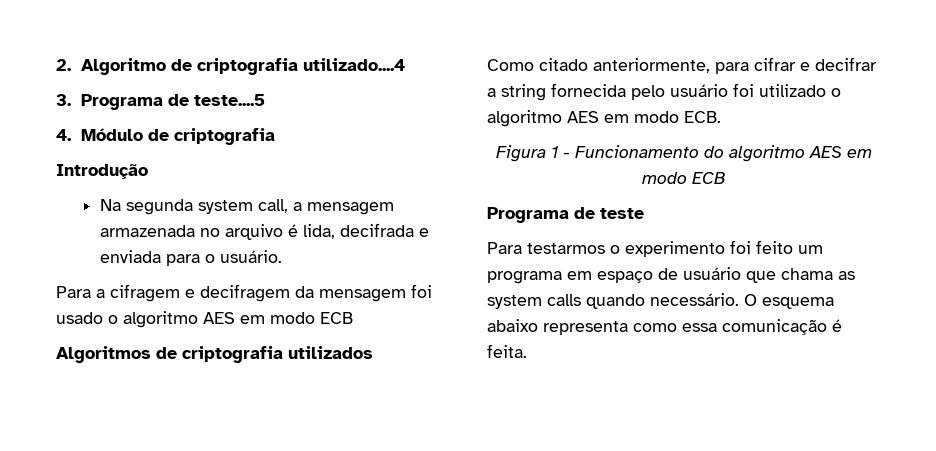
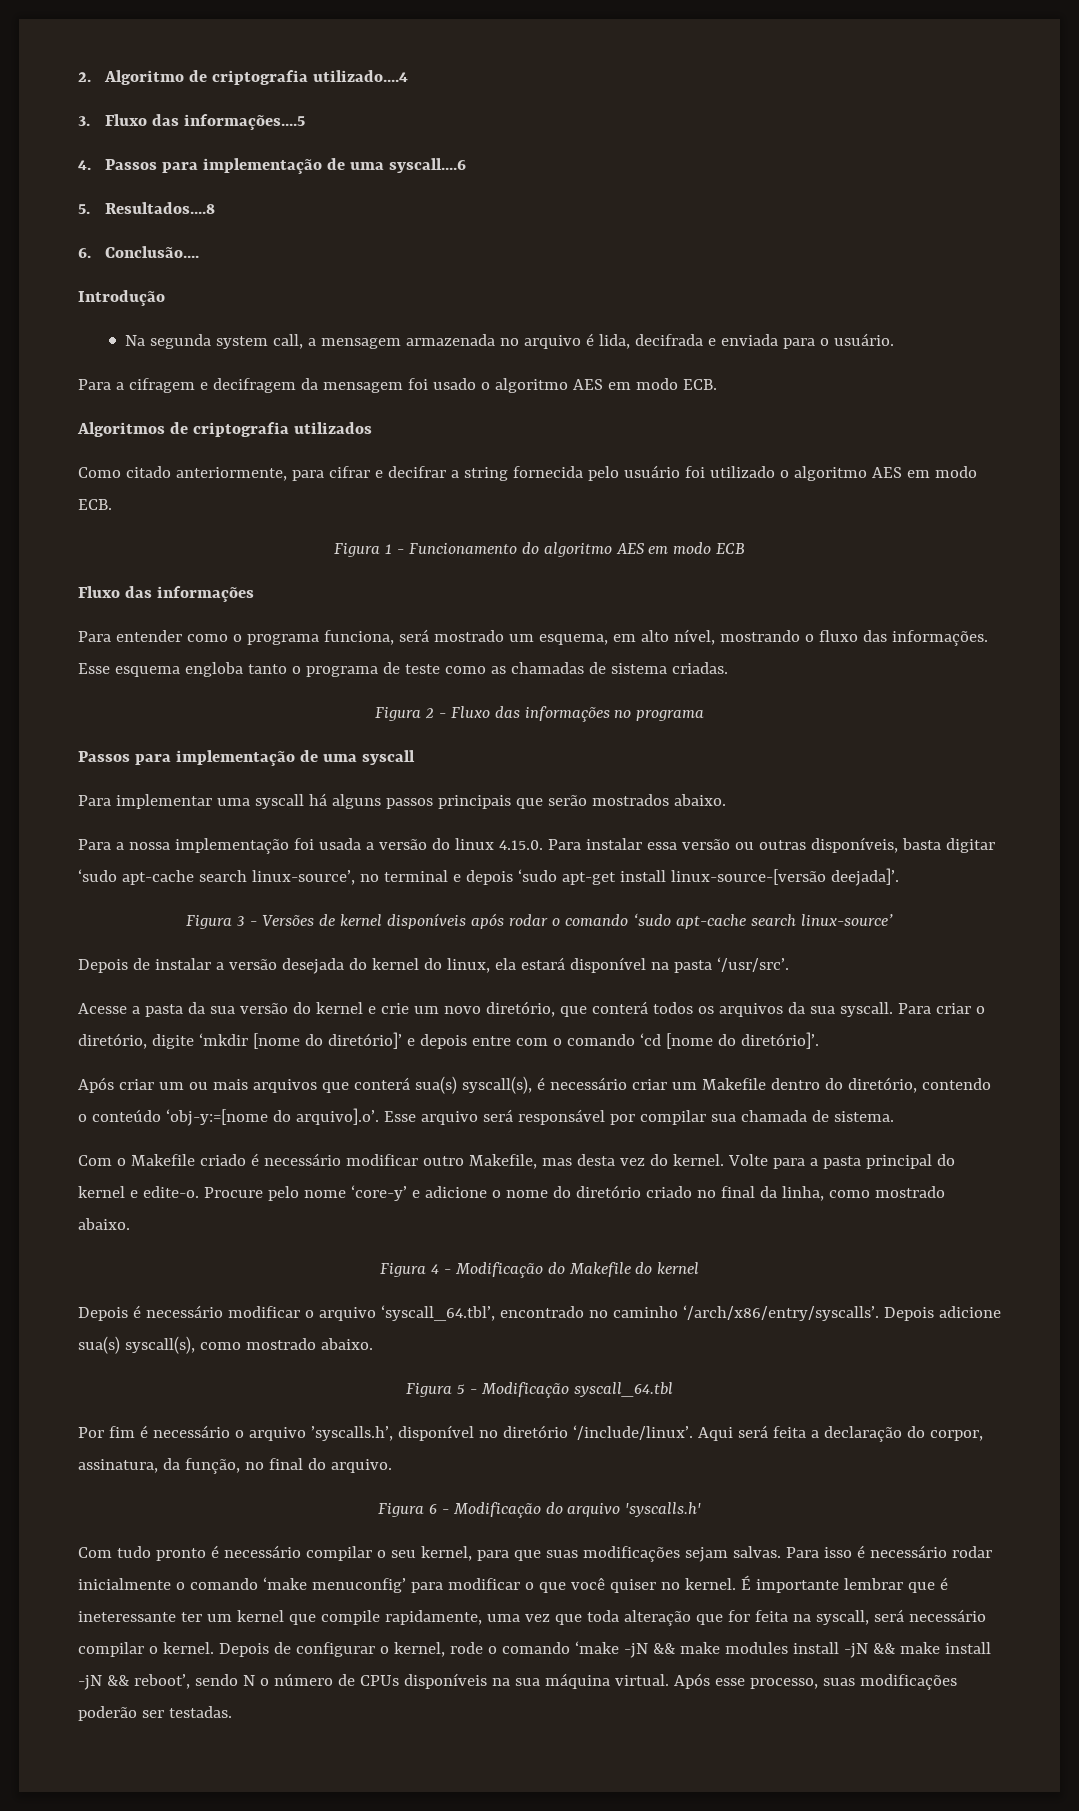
- 3. Programa de teste....5
- 4. Módulo de criptografia
+ 3. Fluxo das informações....5
+ 4. Passos para implementação de uma syscall....6
+ 5. Resultados....8
+ 6. Conclusão....
- Para a cifragem e decifragem da mensagem foi usado o algoritmo AES em modo ECB
+ Para a cifragem e decifragem da mensagem foi usado o algoritmo AES em modo ECB.
  Figura 1 - Funcionamento do algoritmo AES em modo ECB
- Programa de teste
- Para testarmos o experimento foi feito um programa em espaço de usuário que chama as system calls quando necessário. O esquema abaixo representa como essa comunicação é feita.
+ Fluxo das informações
+ Para entender como o programa funciona, será mostrado um esquema, em alto nível, mostrando o fluxo das informações. Esse esquema engloba tanto o programa de teste como as chamadas de sistema criadas.
+ Figura 2 - Fluxo das informações no programa
+ Passos para implementação de uma syscall
+ Para implementar uma syscall há alguns passos principais que serão mostrados abaixo.
+ Para a nossa implementação foi usada a versão do linux 4.15.0. Para instalar essa versão ou outras disponíveis, basta digitar ‘sudo apt-cache search linux-source’, no terminal e depois ‘sudo apt-get install linux-source-[versão deejada]’.
+ Figura 3 - Versões de kernel disponíveis após rodar o comando ‘sudo apt-cache search linux-source’
+ Depois de instalar a versão desejada do kernel do linux, ela estará disponível na pasta ‘/usr/src’.
+ Acesse a pasta da sua versão do kernel e crie um novo diretório, que conterá todos os arquivos da sua syscall. Para criar o diretório, digite ‘mkdir [nome do diretório]’ e depois entre com o comando ‘cd [nome do diretório]’.
+ Após criar um ou mais arquivos que conterá sua(s) syscall(s), é necessário criar um Makefile dentro do diretório, contendo o conteúdo ‘obj-y:=[nome do arquivo].o’. Esse arquivo será responsável por compilar sua chamada de sistema.
+ Com o Makefile criado é necessário modificar outro Makefile, mas desta vez do kernel. Volte para a pasta principal do kernel e edite-o. Procure pelo nome ‘core-y’ e adicione o nome do diretório criado no final da linha, como mostrado abaixo.
+ Figura 4 - Modificação do Makefile do kernel
+ Depois é necessário modificar o arquivo ‘syscall_64.tbl’, encontrado no caminho ‘/arch/x86/entry/syscalls’. Depois adicione sua(s) syscall(s), como mostrado abaixo.
+ Figura 5 - Modificação syscall_64.tbl
+ Por fim é necessário o arquivo ’syscalls.h’, disponível no diretório ‘/include/linux’. Aqui será feita a declaração do corpor, assinatura, da função, no final do arquivo.
+ Figura 6 - Modificação do arquivo 'syscalls.h'
+ Com tudo pronto é necessário compilar o seu kernel, para que suas modificações sejam salvas. Para isso é necessário rodar inicialmente o comando ‘make menuconfig’ para modificar o que você quiser no kernel. É importante lembrar que é ineteressante ter um kernel que compile rapidamente, uma vez que toda alteração que for feita na syscall, será necessário compilar o kernel. Depois de configurar o kernel, rode o comando ‘make -jN && make modules install -jN && make install -jN && reboot’, sendo N o número de CPUs disponíveis na sua máquina virtual. Após esse processo, suas modificações poderão ser testadas.

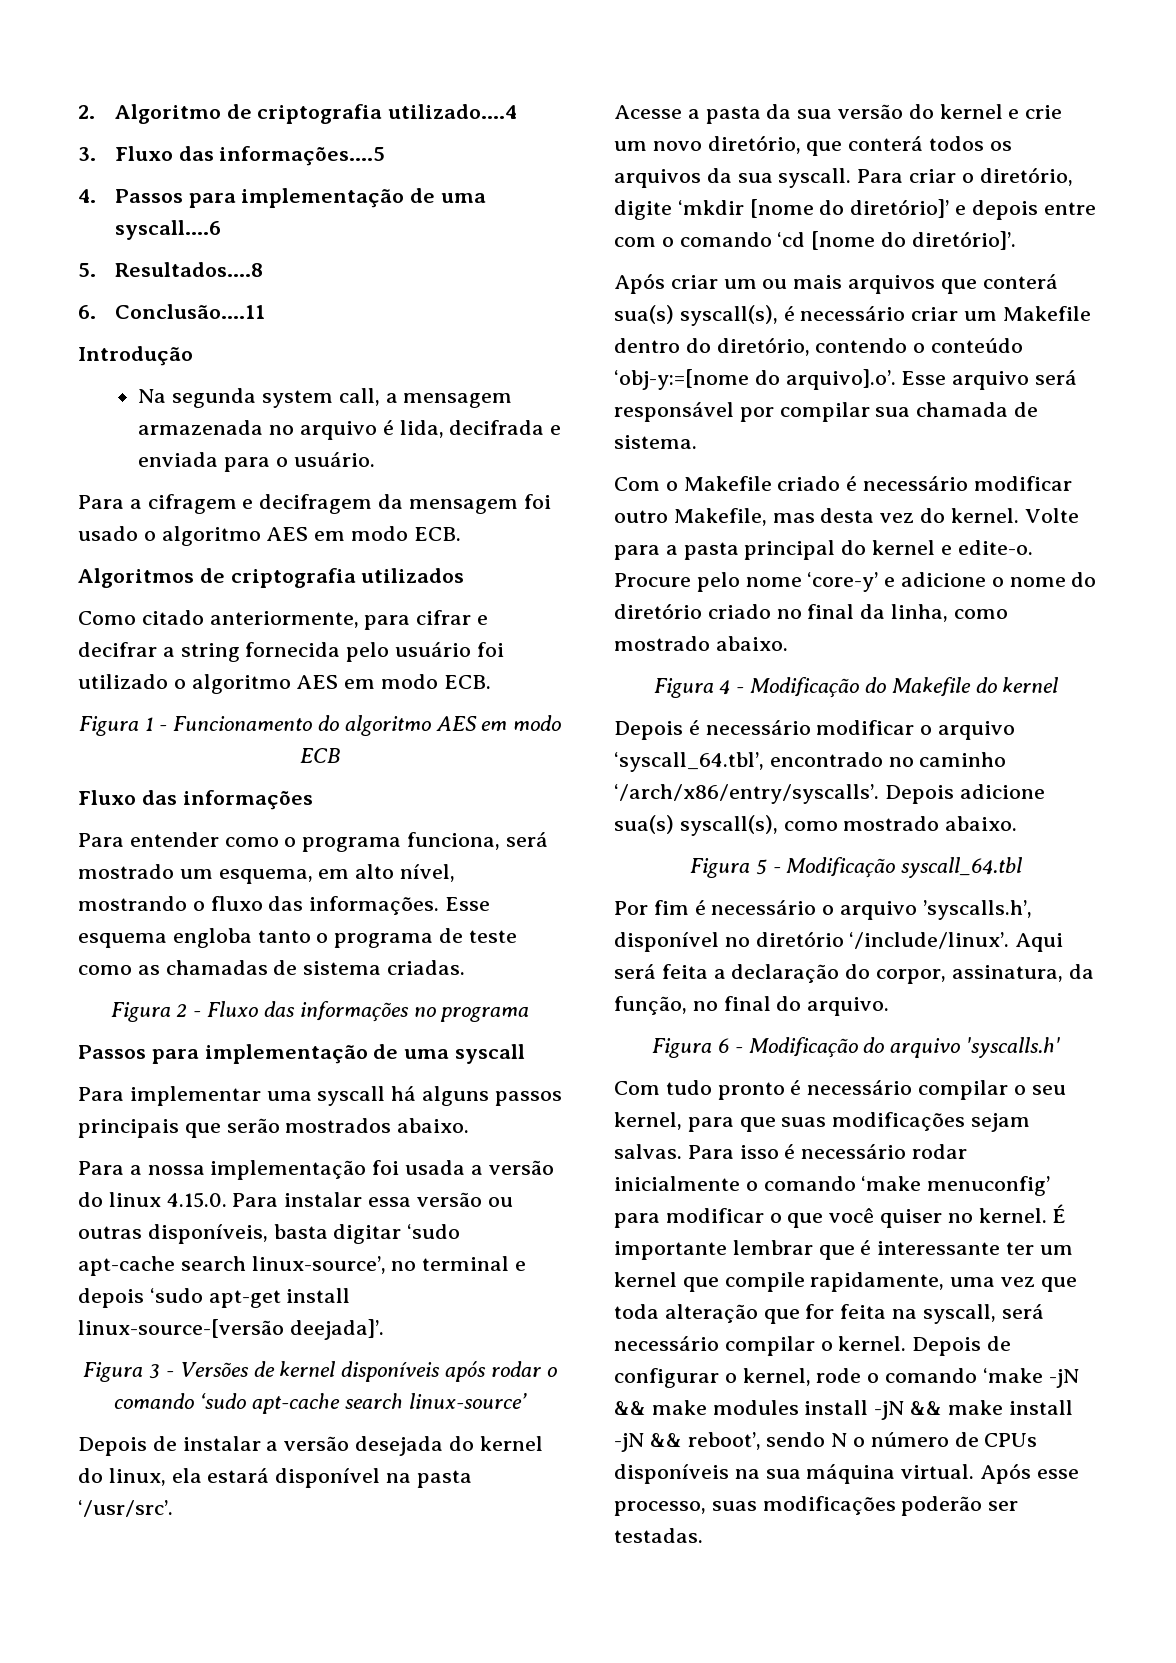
- 6. Conclusão....
+ 6. Conclusão....11
- É importante lembrar que é ineteressante ter um kernel que compile rapidamente, uma vez que toda alteração que for feita na syscall, será necessário compilar o kernel.
+ É importante lembrar que é interessante ter um kernel que compile rapidamente, uma vez que toda alteração que for feita na syscall, será necessário compilar o kernel.

